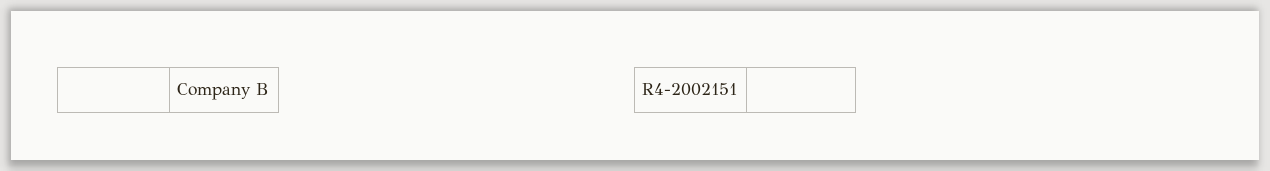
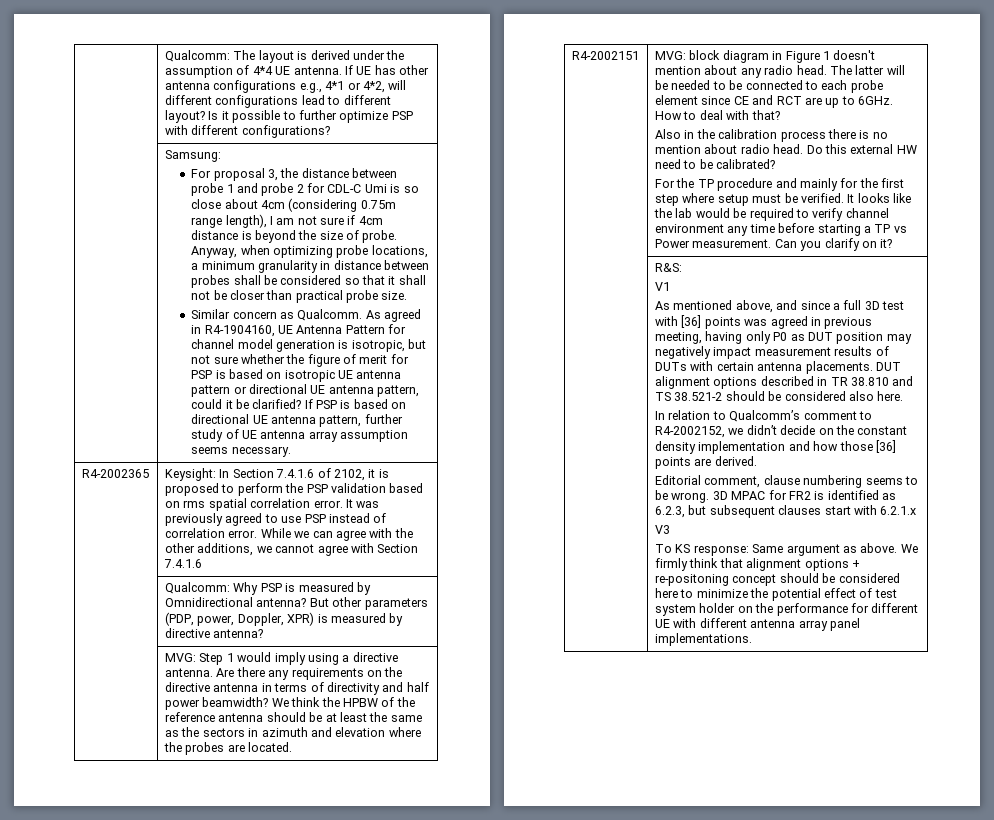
- | Company B
- R4-2002151 |
+ | Qualcomm: The layout is derived under the assumption of 4*4 UE antenna. If UE has other antenna configurations e.g., 4*1 or 4*2, will different configurations lead to different layout? Is it possible to further optimize PSP with different configurations?
+ | Samsung:
+ For proposal 3, the distance between probe 1 and probe 2 for CDL-C Umi is so close about 4cm (considering 0.75m range length), I am not sure if 4cm distance is beyond the size of probe. Anyway, when optimizing probe locations, a minimum granularity in distance between probes shall be considered so that it shall not be closer than practical probe size.
+ Similar concern as Qualcomm. As agreed in R4-1904160, UE Antenna Pattern for channel model generation is isotropic, but not sure whether the figure of merit for PSP is based on isotropic UE antenna pattern or directional UE antenna pattern, could it be clarified? If PSP is based on directional UE antenna pattern, further study of UE antenna array assumption seems necessary.
+ R4-2002365 | Keysight: In Section 7.4.1.6 of 2102, it is proposed to perform the PSP validation based on rms spatial correlation error. It was previously agreed to use PSP instead of correlation error. While we can agree with the other additions, we cannot agree with Section 7.4.1.6
+ | Qualcomm: Why PSP is measured by Omnidirectional antenna? But other parameters (PDP, power, Doppler, XPR) is measured by directive antenna?
+ | MVG: Step 1 would imply using a directive antenna. Are there any requirements on the directive antenna in terms of directivity and half power beamwidth? We think the HPBW of the reference antenna should be at least the same as the sectors in azimuth and elevation where the probes are located.
+ R4-2002151 | MVG: block diagram in Figure 1 doesn't mention about any radio head. The latter will be needed to be connected to each probe element since CE and RCT are up to 6GHz. How to deal with that?
+ Also in the calibration process there is no mention about radio head. Do this external HW need to be calibrated?
+ For the TP procedure and mainly for the first step where setup must be verified. It looks like the lab would be required to verify channel environment any time before starting a TP vs Power measurement. Can you clarify on it?
+ | R&S:
+ V1
+ As mentioned above, and since a full 3D test with [36] points was agreed in previous meeting, having only P0 as DUT position may negatively impact measurement results of DUTs with certain antenna placements. DUT alignment options described in TR 38.810 and TS 38.521-2 should be considered also here.
+ In relation to Qualcomm’s comment to R4-2002152, we didn’t decide on the constant density implementation and how those [36] points are derived.
+ Editorial comment, clause numbering seems to be wrong. 3D MPAC for FR2 is identified as 6.2.3, but subsequent clauses start with 6.2.1.x
+ V3
+ To KS response: Same argument as above. We firmly think that alignment options + re-positoning concept should be considered here to minimize the potential effect of test system holder on the performance for different UE with different antenna array panel implementations.

